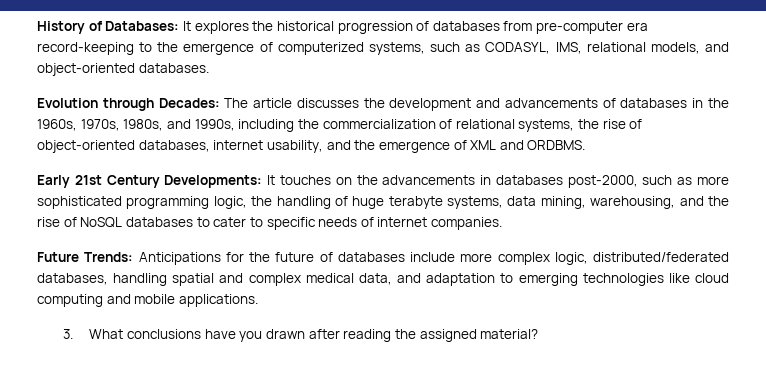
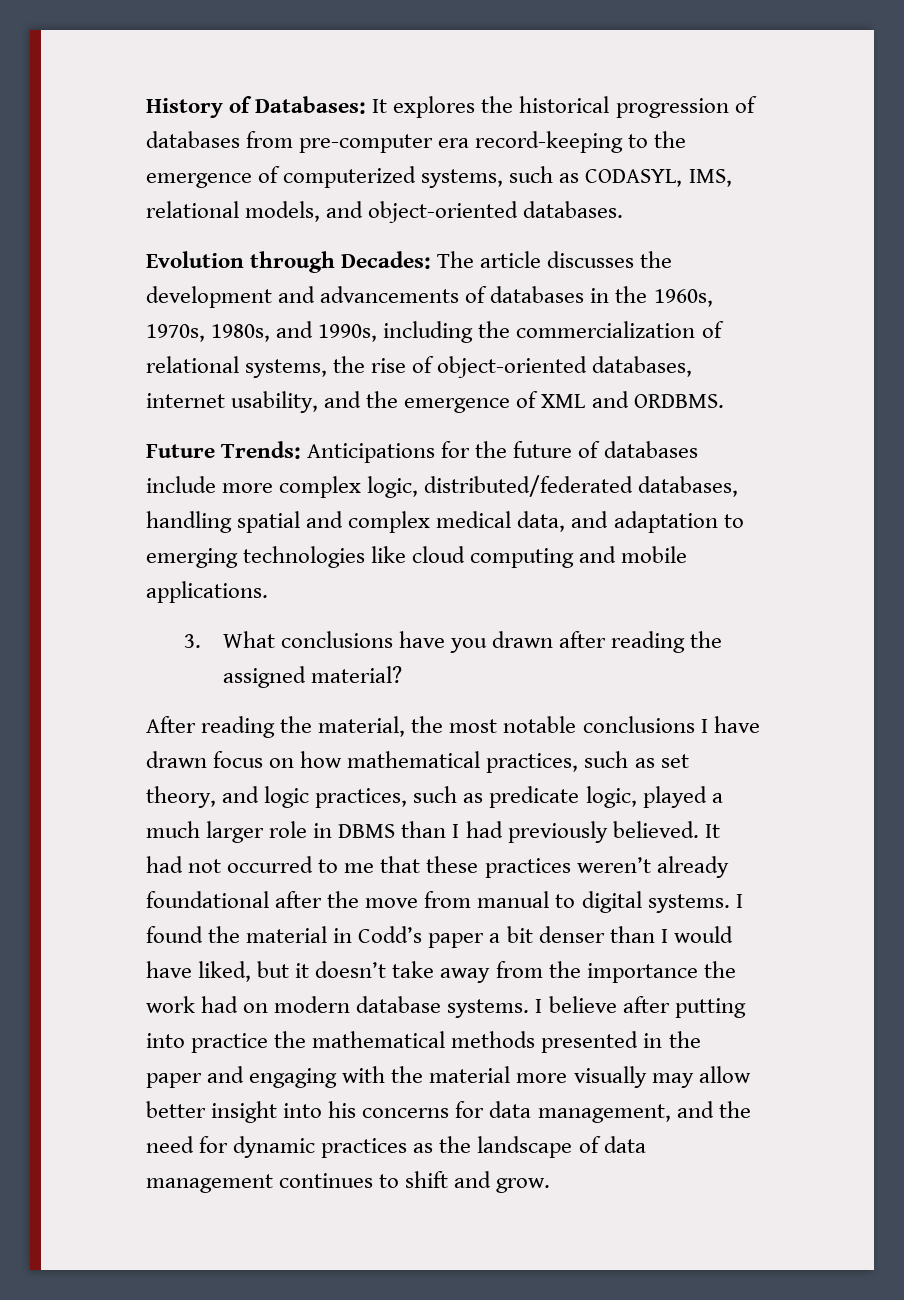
- Early 21st Century Developments: It touches on the advancements in databases post-2000, such as more sophisticated programming logic, the handling of huge terabyte systems, data mining, warehousing, and the rise of NoSQL databases to cater to specific needs of internet companies.
+ After reading the material, the most notable conclusions I have drawn focus on how mathematical practices, such as set theory, and logic practices, such as predicate logic, played a much larger role in DBMS than I had previously believed. It had not occurred to me that these practices weren’t already foundational after the move from manual to digital systems. I found the material in Codd’s paper a bit denser than I would have liked, but it doesn’t take away from the importance the work had on modern database systems. I believe after putting into practice the mathematical methods presented in the paper and engaging with the material more visually may allow better insight into his concerns for data management, and the need for dynamic practices as the landscape of data management continues to shift and grow.

